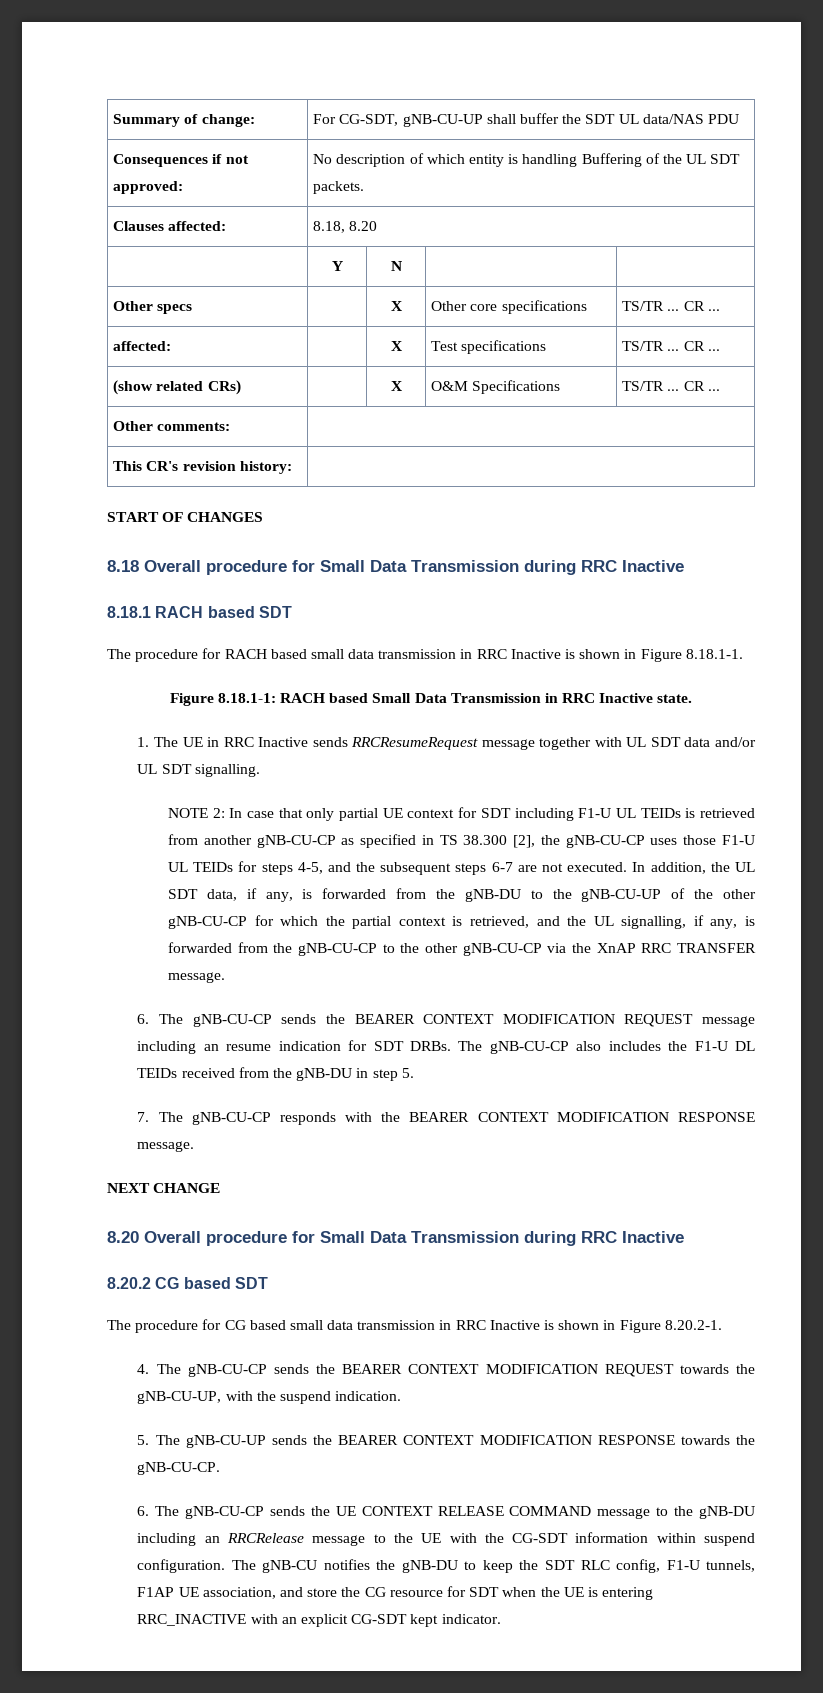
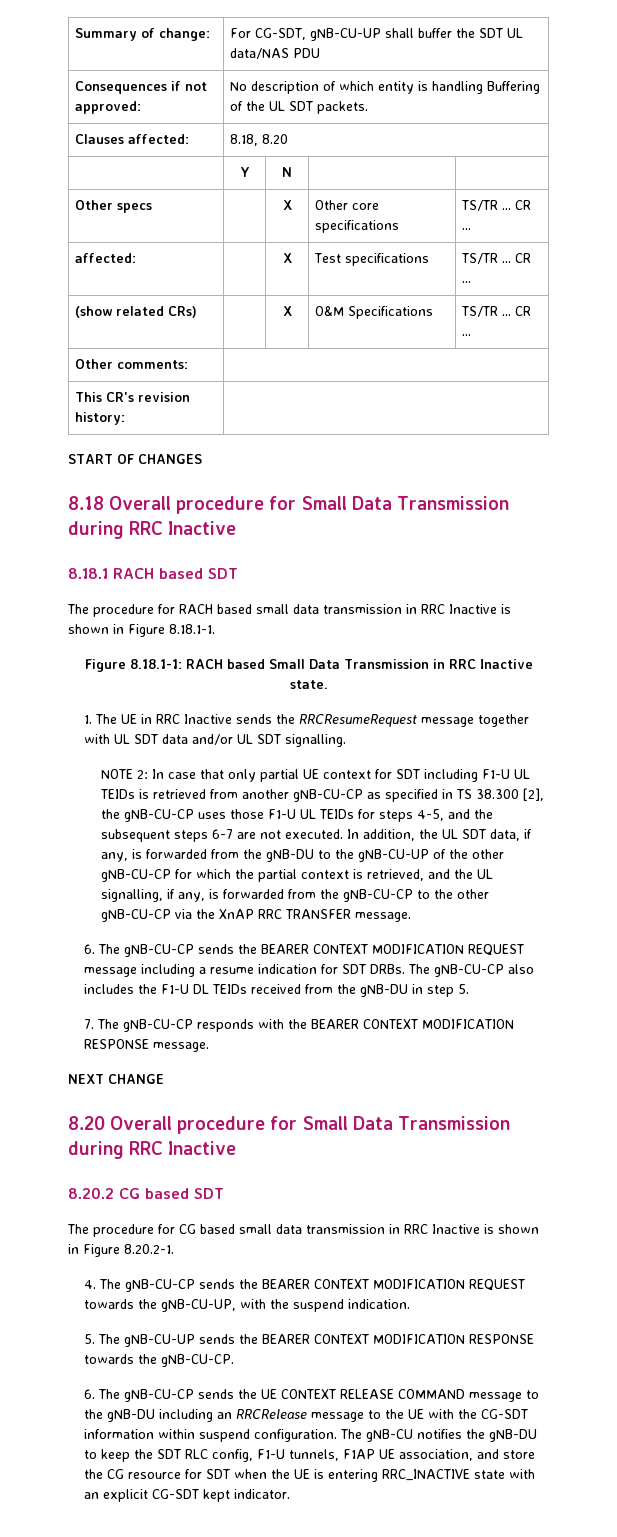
- 1. The UE in RRC Inactive sends RRCResumeRequest message together with UL SDT data and/or UL SDT signalling.
+ 1. The UE in RRC Inactive sends the RRCResumeRequest message together with UL SDT data and/or UL SDT signalling.
- 6. The gNB-CU-CP sends the BEARER CONTEXT MODIFICATION REQUEST message including an resume indication for SDT DRBs.
+ 6. The gNB-CU-CP sends the BEARER CONTEXT MODIFICATION REQUEST message including a resume indication for SDT DRBs.
- The gNB-CU notifies the gNB-DU to keep the SDT RLC config, F1-U tunnels, F1AP UE association, and store the CG resource for SDT when the UE is entering RRC_INACTIVE with an explicit CG-SDT kept indicator.
+ The gNB-CU notifies the gNB-DU to keep the SDT RLC config, F1-U tunnels, F1AP UE association, and store the CG resource for SDT when the UE is entering RRC_INACTIVE state with an explicit CG-SDT kept indicator.

